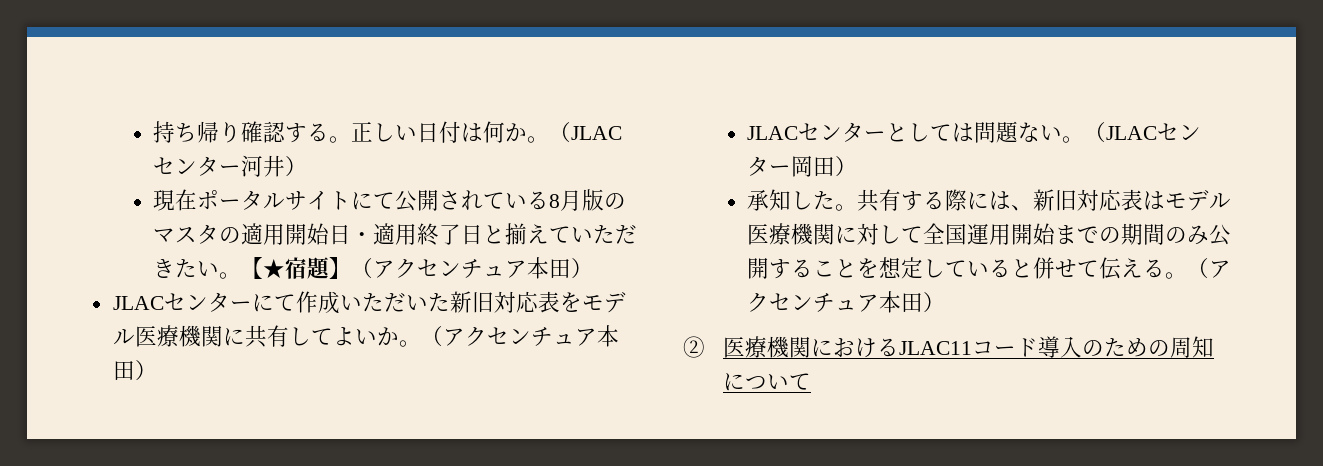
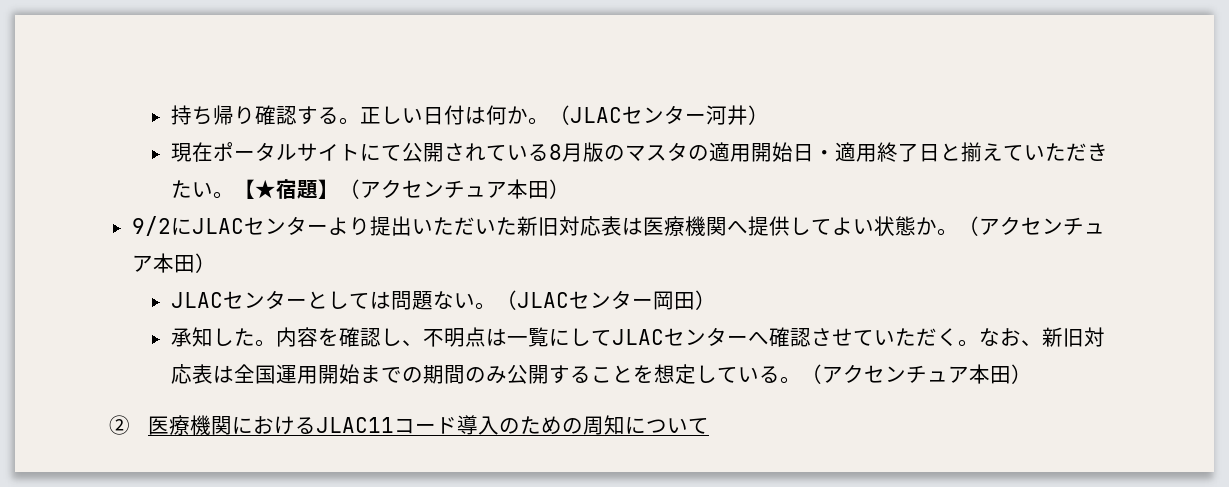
- JLACセンターにて作成いただいた新旧対応表をモデル医療機関に共有してよいか。
+ 9/2にJLACセンターより提出いただいた新旧対応表は医療機関へ提供してよい状態か。
- 共有する際には、新旧対応表はモデル医療機関に対して全国運用開始までの期間のみ公開することを想定していると併せて伝える。
+ 内容を確認し、不明点は一覧にしてJLACセンターへ確認させていただく。なお、新旧対応表は全国運用開始までの期間のみ公開することを想定している。

